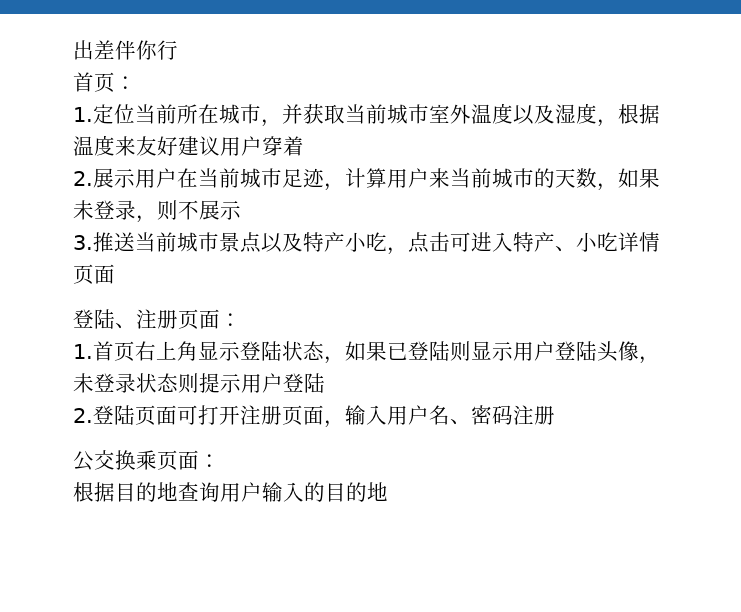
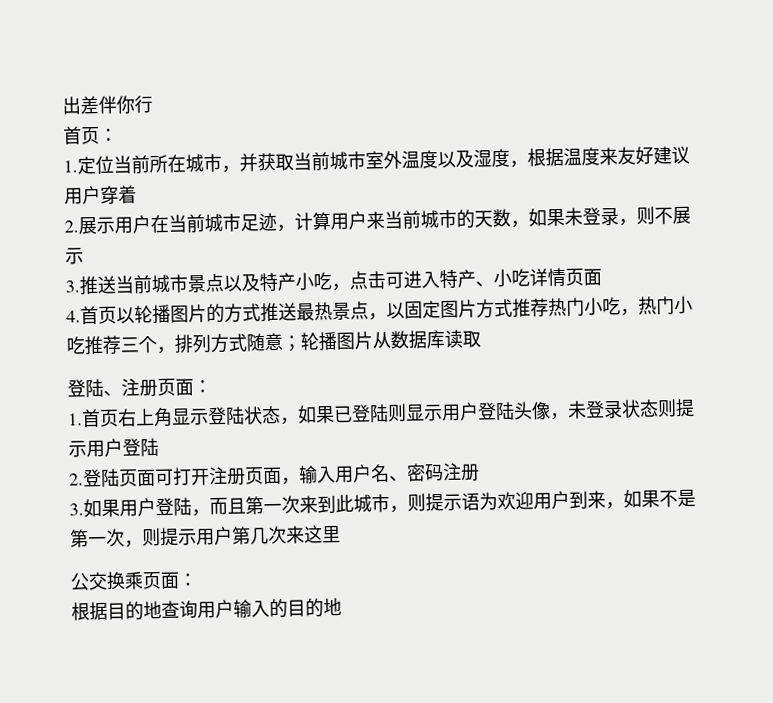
+ 4.首页以轮播图片的方式推送最热景点，以固定图片方式推荐热门小吃，热门小吃推荐三个，排列方式随意；轮播图片从数据库读取
+ 3.如果用户登陆，而且第一次来到此城市，则提示语为欢迎用户到来，如果不是第一次，则提示用户第几次来这里

